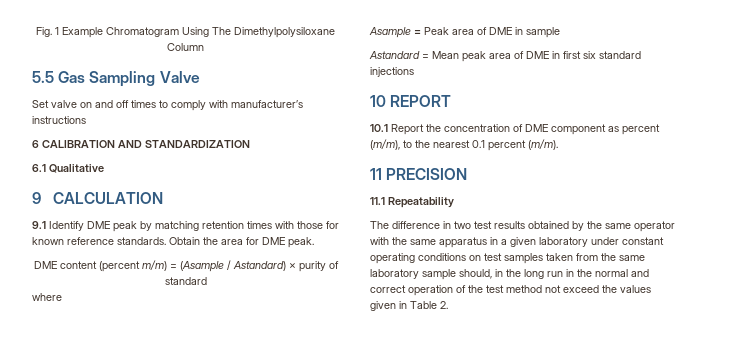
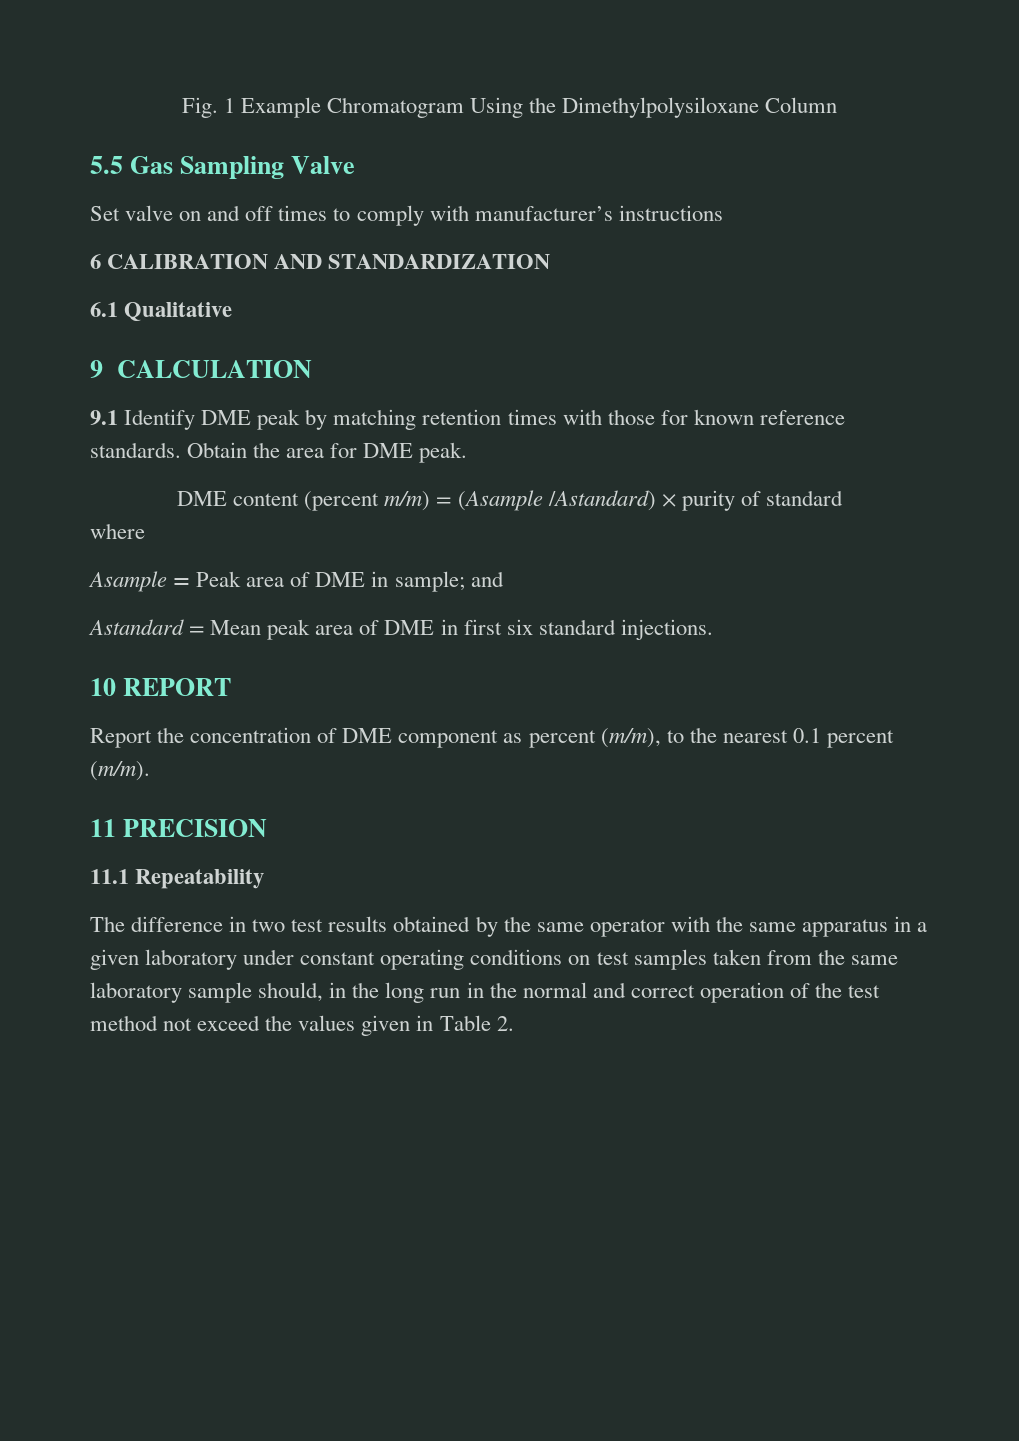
- Fig. 1 Example Chromatogram Using The Dimethylpolysiloxane Column
+ Fig. 1 Example Chromatogram Using the Dimethylpolysiloxane Column
- DME content (percent m/m) = (Asample / Astandard) × purity of standard
+ DME content (percent m/m) = (Asample /Astandard) × purity of standard
- Asample = Peak area of DME in sample
+ Asample = Peak area of DME in sample; and
- Astandard = Mean peak area of DME in first six standard injections
+ Astandard = Mean peak area of DME in first six standard injections.
- 10.1 Report the concentration of DME component as percent (m/m), to the nearest 0.1 percent (m/m).
+ Report the concentration of DME component as percent (m/m), to the nearest 0.1 percent (m/m).

